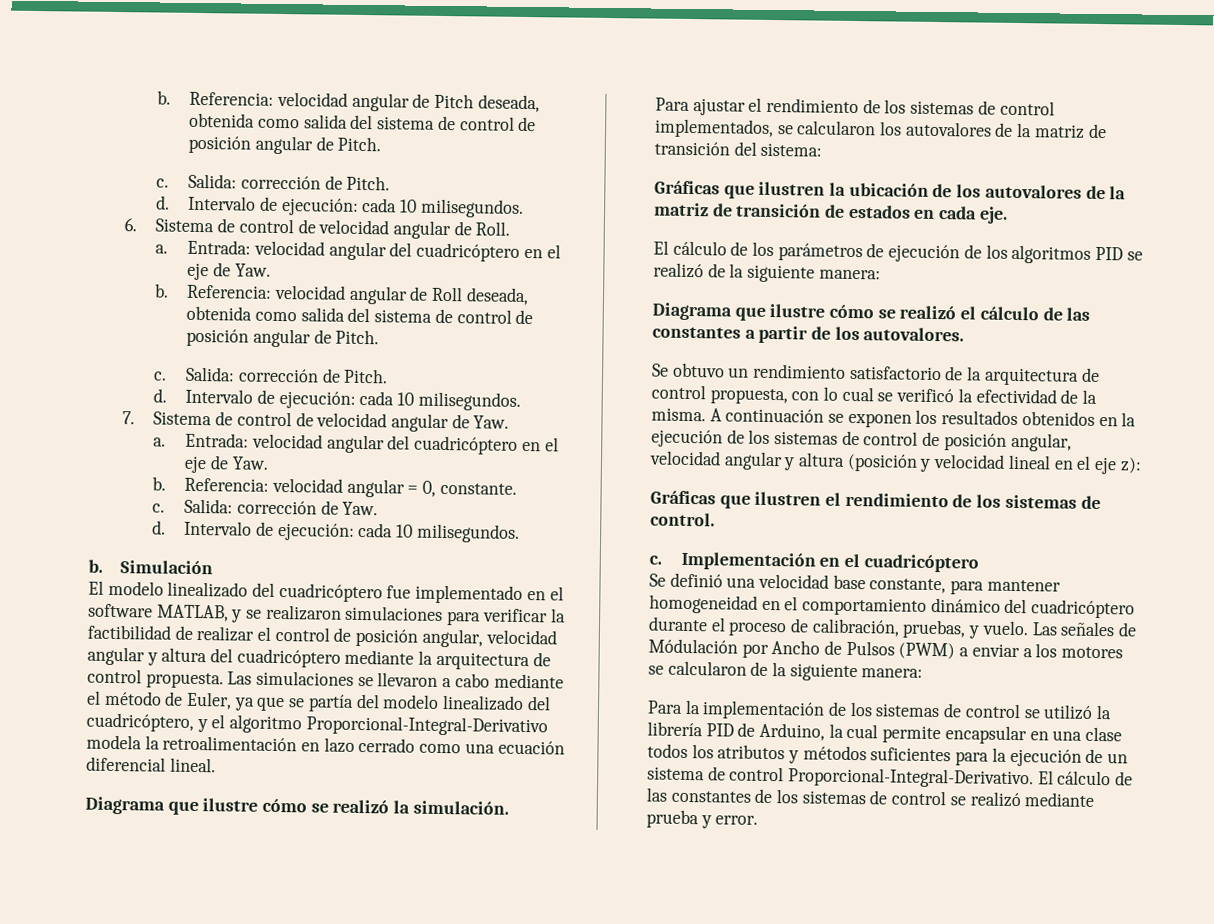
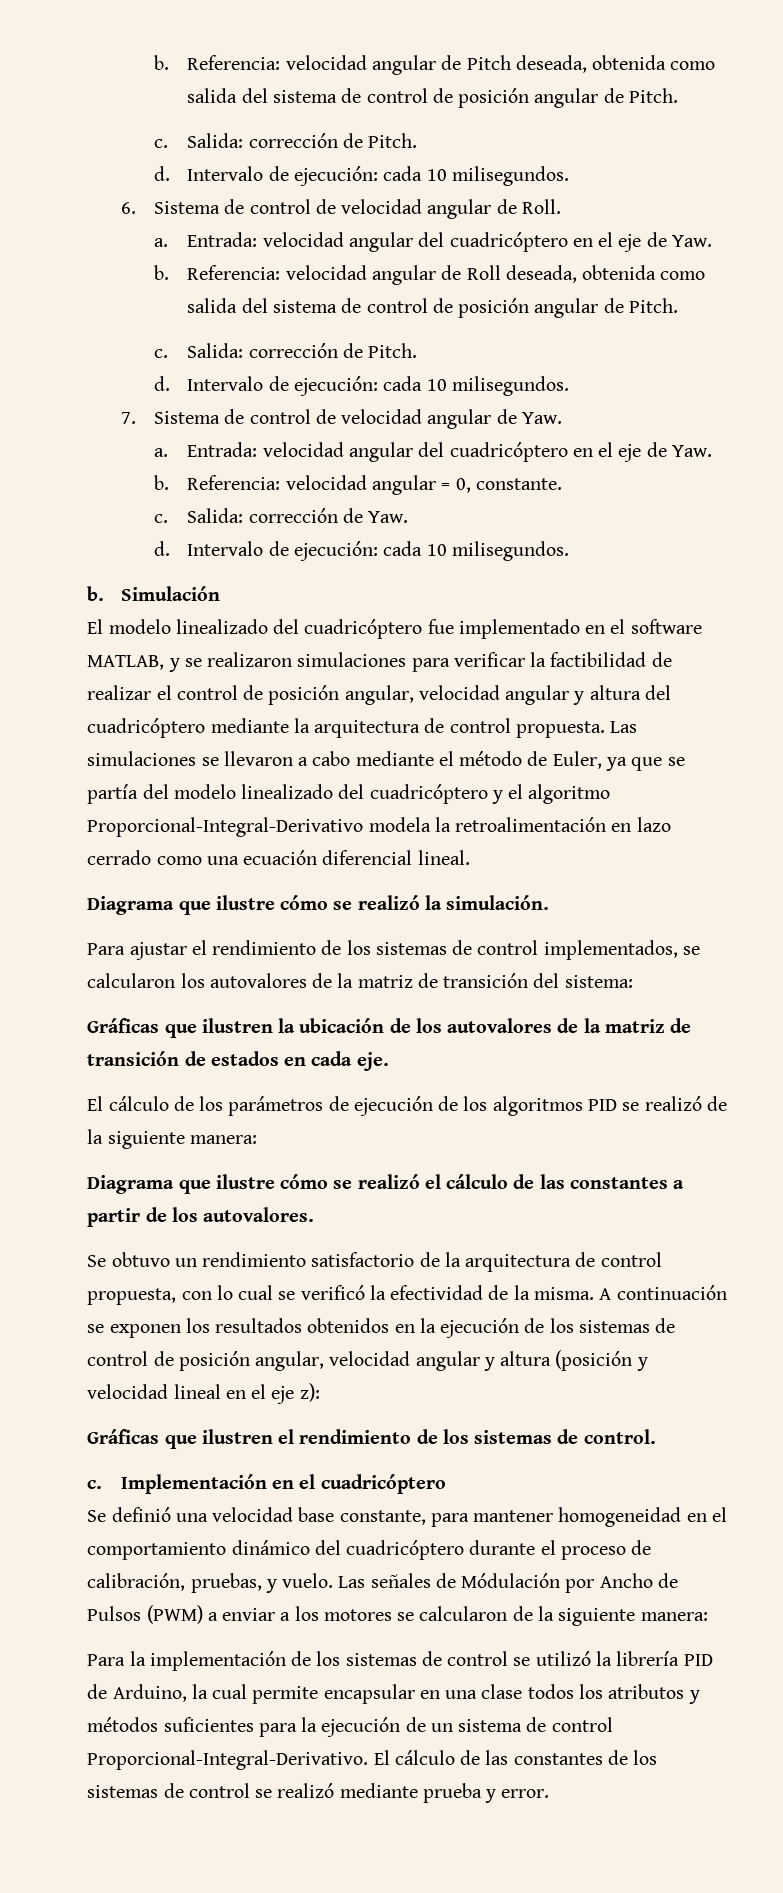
- Las simulaciones se llevaron a cabo mediante el método de Euler, ya que se partía del modelo linealizado del cuadricóptero, y el algoritmo Proporcional-Integral-Derivativo modela la retroalimentación en lazo cerrado como una ecuación diferencial lineal.
+ Las simulaciones se llevaron a cabo mediante el método de Euler, ya que se partía del modelo linealizado del cuadricóptero y el algoritmo Proporcional-Integral-Derivativo modela la retroalimentación en lazo cerrado como una ecuación diferencial lineal.

